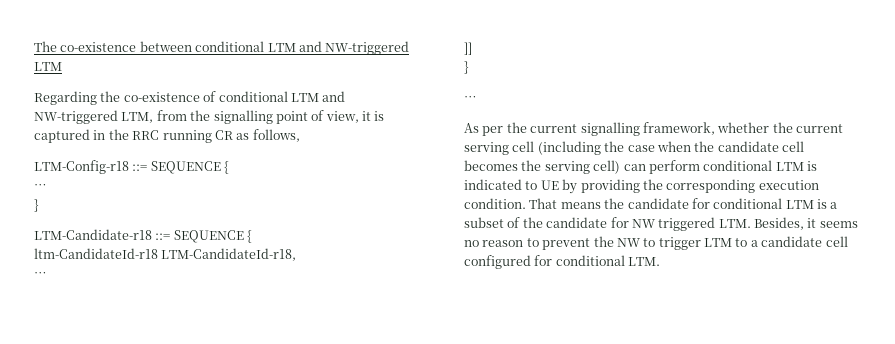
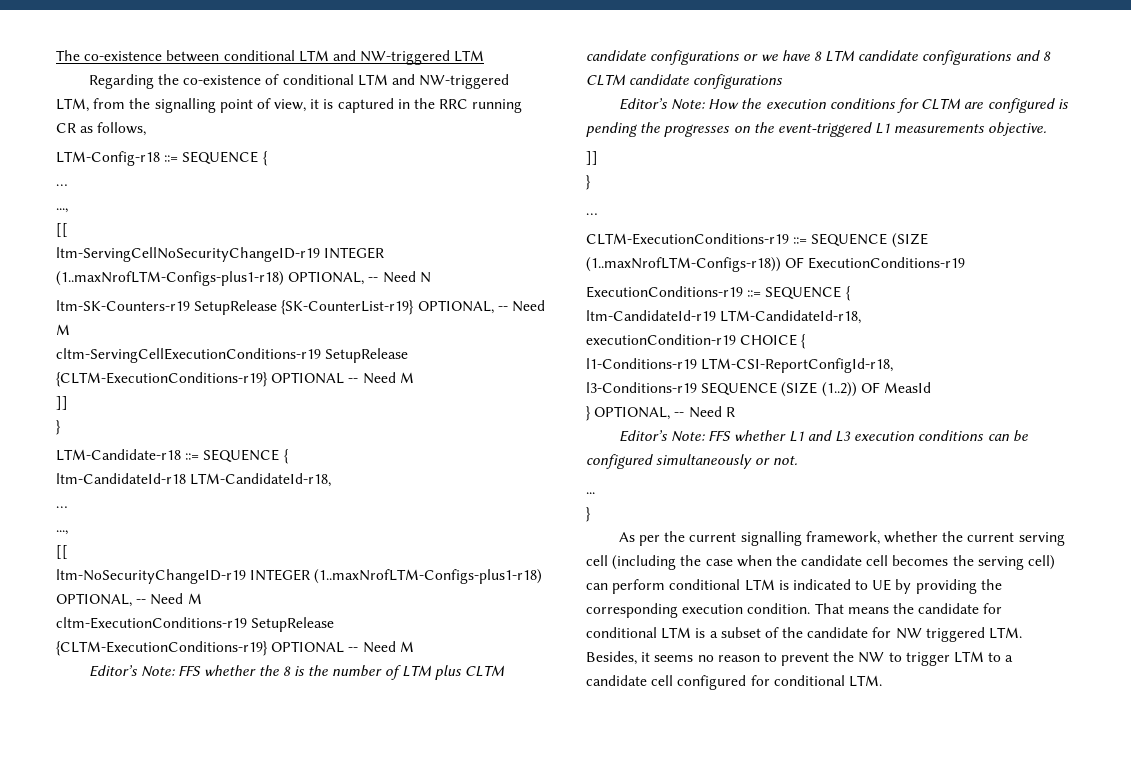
  LTM-Config-r18 ::= SEQUENCE {
  …
+ ...,
+ [[
+ ltm-ServingCellNoSecurityChangeID-r19 INTEGER (1..maxNrofLTM-Configs-plus1-r18) OPTIONAL, -- Need N
+ ltm-SK-Counters-r19 SetupRelease {SK-CounterList-r19} OPTIONAL, -- Need M
+ cltm-ServingCellExecutionConditions-r19 SetupRelease {CLTM-ExecutionConditions-r19} OPTIONAL -- Need M
+ ]]
  ltm-CandidateId-r18 LTM-CandidateId-r18,
  …
+ ...,
+ [[
+ ltm-NoSecurityChangeID-r19 INTEGER (1..maxNrofLTM-Configs-plus1-r18) OPTIONAL, -- Need M
+ cltm-ExecutionConditions-r19 SetupRelease {CLTM-ExecutionConditions-r19} OPTIONAL -- Need M
+ Editor’s Note: FFS whether the 8 is the number of LTM plus CLTM candidate configurations or we have 8 LTM candidate configurations and 8 CLTM candidate configurations
+ Editor’s Note: How the execution conditions for CLTM are configured is pending the progresses on the event-triggered L1 measurements objective.
  ]]
  }
  …
+ CLTM-ExecutionConditions-r19 ::= SEQUENCE (SIZE (1..maxNrofLTM-Configs-r18)) OF ExecutionConditions-r19
+ ExecutionConditions-r19 ::= SEQUENCE {
+ ltm-CandidateId-r19 LTM-CandidateId-r18,
+ executionCondition-r19 CHOICE {
+ l1-Conditions-r19 LTM-CSI-ReportConfigId-r18,
+ l3-Conditions-r19 SEQUENCE (SIZE (1..2)) OF MeasId
+ } OPTIONAL, -- Need R
+ Editor’s Note: FFS whether L1 and L3 execution conditions can be configured simultaneously or not.
+ ...
+ }

